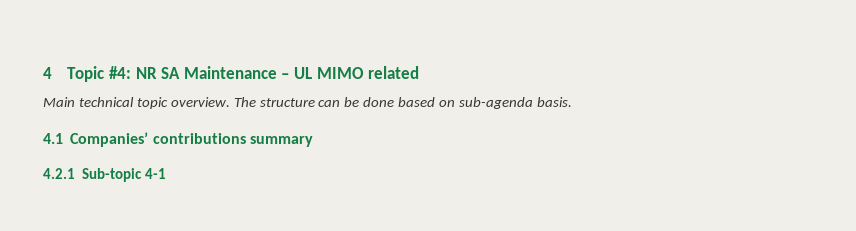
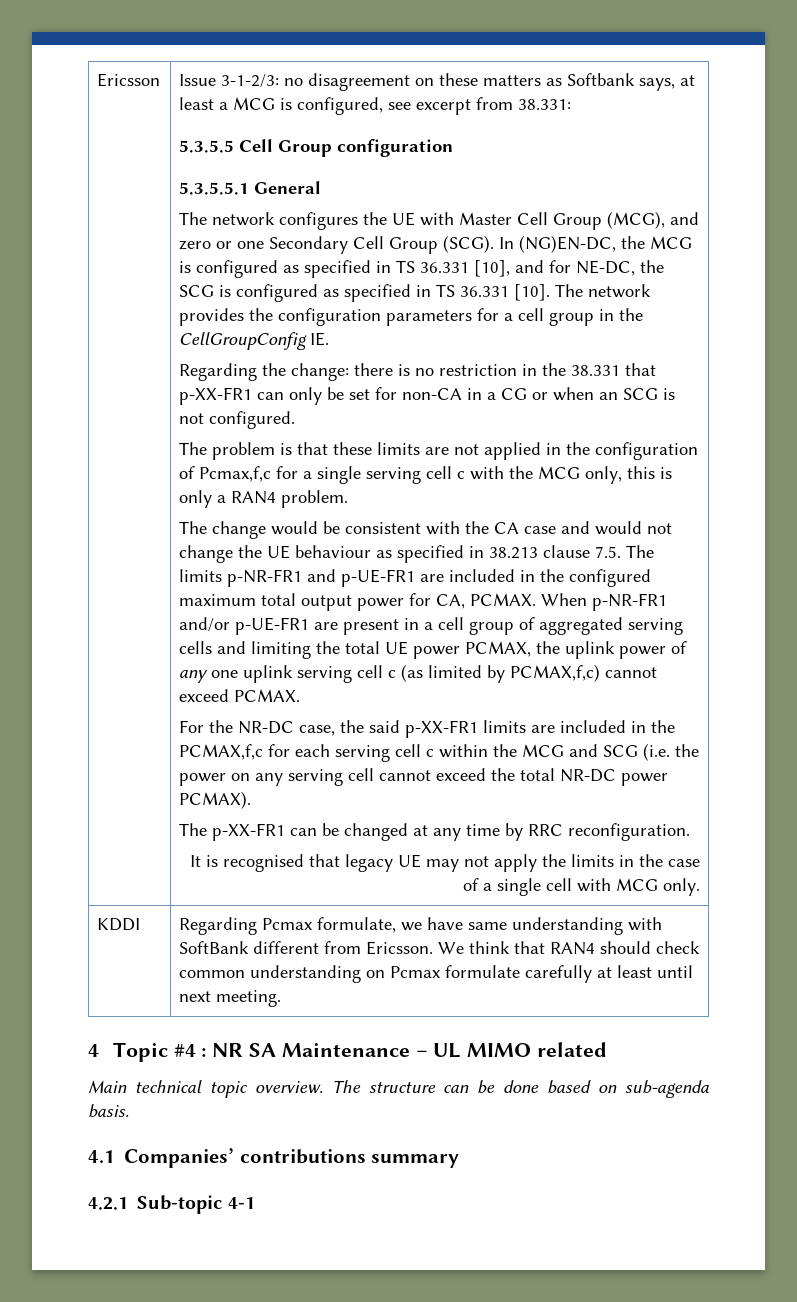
- 4 Topic #4: NR SA Maintenance – UL MIMO related
+ Ericsson | Issue 3-1-2/3: no disagreement on these matters as Softbank says, at least a MCG is configured, see excerpt from 38.331:
+ 5.3.5.5 Cell Group configuration
+ 5.3.5.5.1 General
+ The network configures the UE with Master Cell Group (MCG), and zero or one Secondary Cell Group (SCG). In (NG)EN-DC, the MCG is configured as specified in TS 36.331 [10], and for NE-DC, the SCG is configured as specified in TS 36.331 [10]. The network provides the configuration parameters for a cell group in the CellGroupConfig IE.
+ Regarding the change: there is no restriction in the 38.331 that p-XX-FR1 can only be set for non-CA in a CG or when an SCG is not configured.
+ The problem is that these limits are not applied in the configuration of Pcmax,f,c for a single serving cell c with the MCG only, this is only a RAN4 problem.
+ The change would be consistent with the CA case and would not change the UE behaviour as specified in 38.213 clause 7.5. The limits p-NR-FR1 and p-UE-FR1 are included in the configured maximum total output power for CA, PCMAX. When p-NR-FR1 and/or p-UE-FR1 are present in a cell group of aggregated serving cells and limiting the total UE power PCMAX, the uplink power of any one uplink serving cell c (as limited by PCMAX,f,c) cannot exceed PCMAX.
+ For the NR-DC case, the said p-XX-FR1 limits are included in the PCMAX,f,c for each serving cell c within the MCG and SCG (i.e. the power on any serving cell cannot exceed the total NR-DC power PCMAX).
+ The p-XX-FR1 can be changed at any time by RRC reconfiguration.
+ It is recognised that legacy UE may not apply the limits in the case of a single cell with MCG only.
+ KDDI | Regarding Pcmax formulate, we have same understanding with SoftBank different from Ericsson. We think that RAN4 should check common understanding on Pcmax formulate carefully at least until next meeting.
+ 4 Topic #4 : NR SA Maintenance – UL MIMO related

